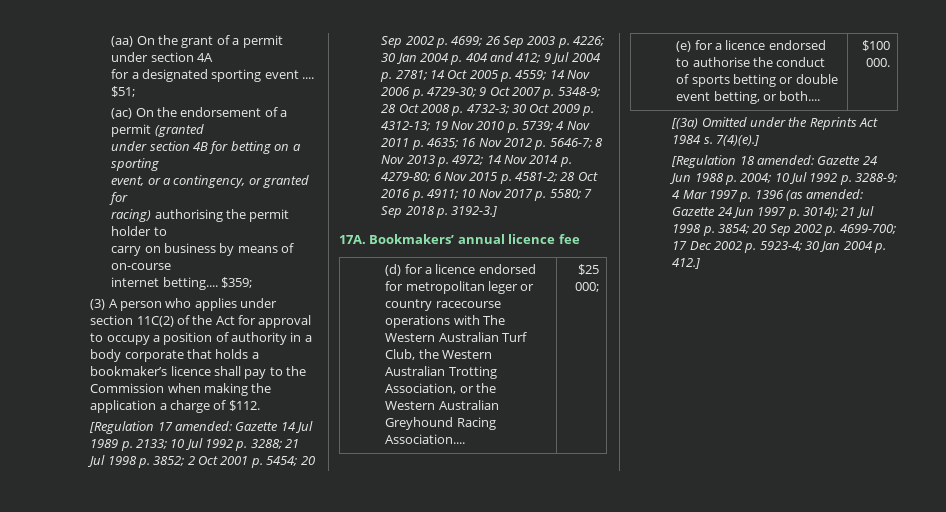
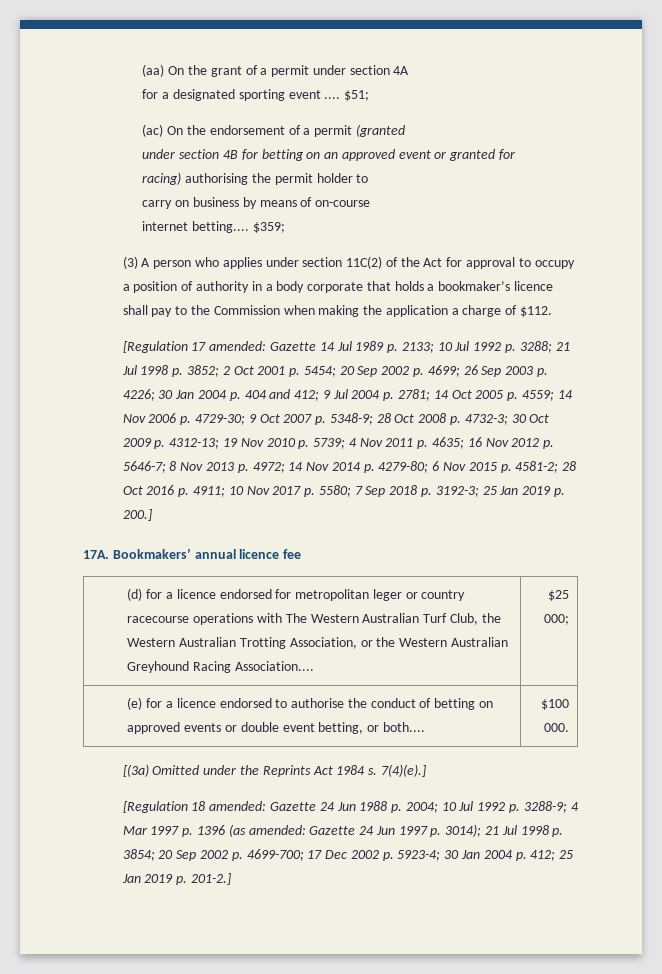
- under section 4B for betting on a sporting
- event, or a contingency, or granted for
+ under section 4B for betting on an approved event or granted for
- 7 Sep 2018 p. 3192-3.]
+ 7 Sep 2018 p. 3192-3; 25 Jan 2019 p. 200.]
- (e) for a licence endorsed to authorise the conduct of sports betting or double event betting, or both.... | $100 000.
+ (e) for a licence endorsed to authorise the conduct of betting on approved events or double event betting, or both.... | $100 000.
- [Regulation 18 amended: Gazette 24 Jun 1988 p. 2004; 10 Jul 1992 p. 3288-9; 4 Mar 1997 p. 1396 (as amended: Gazette 24 Jun 1997 p. 3014); 21 Jul 1998 p. 3854; 20 Sep 2002 p. 4699-700; 17 Dec 2002 p. 5923-4; 30 Jan 2004 p. 412.]
+ [Regulation 18 amended: Gazette 24 Jun 1988 p. 2004; 10 Jul 1992 p. 3288-9; 4 Mar 1997 p. 1396 (as amended: Gazette 24 Jun 1997 p. 3014); 21 Jul 1998 p. 3854; 20 Sep 2002 p. 4699-700; 17 Dec 2002 p. 5923-4; 30 Jan 2004 p. 412; 25 Jan 2019 p. 201-2.]

